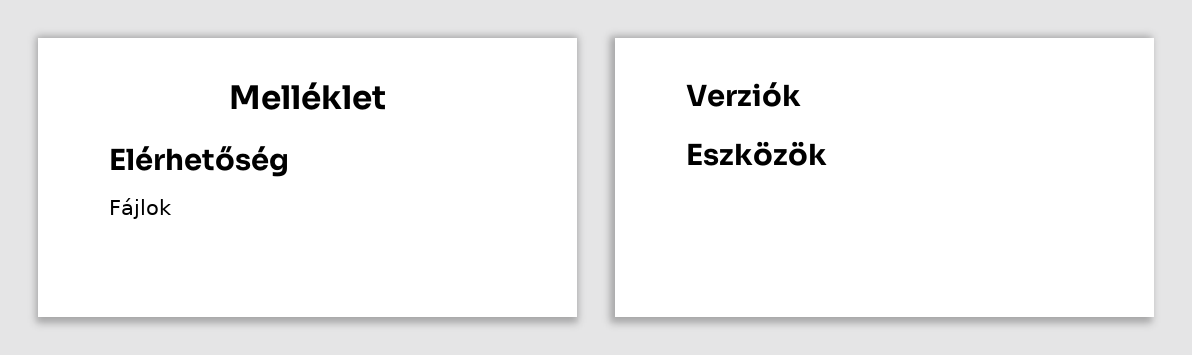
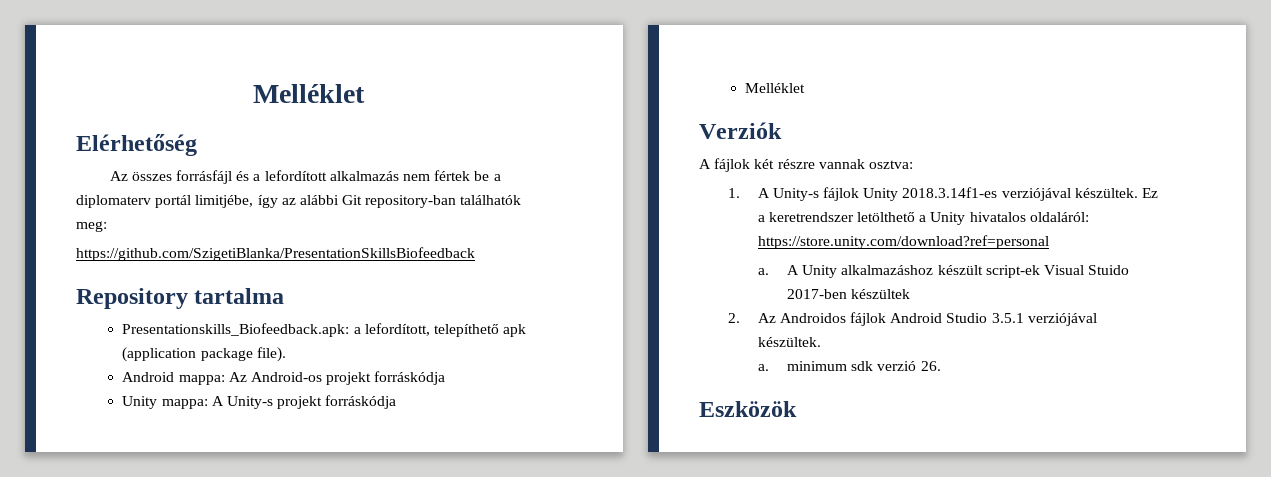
- Fájlok
+ Az összes forrásfájl és a lefordított alkalmazás nem fértek be a diplomaterv portál limitjébe, így az alábbi Git repository-ban találhatók meg:
+ https://github.com/SzigetiBlanka/PresentationSkillsBiofeedback
+ Repository tartalma
+ Presentationskills_Biofeedback.apk: a lefordított, telepíthető apk (application package file).
+ Android mappa: Az Android-os projekt forráskódja
+ Unity mappa: A Unity-s projekt forráskódja
+ Melléklet
  Verziók
+ A fájlok két részre vannak osztva:
+ 1. A Unity-s fájlok Unity 2018.3.14f1-es verziójával készültek. Ez a keretrendszer letölthető a Unity hivatalos oldaláról: https://store.unity.com/download?ref=personal
+ a. A Unity alkalmazáshoz készült script-ek Visual Stuido 2017-ben készültek
+ 2. Az Androidos fájlok Android Studio 3.5.1 verziójával készültek.
+ a. minimum sdk verzió 26.

